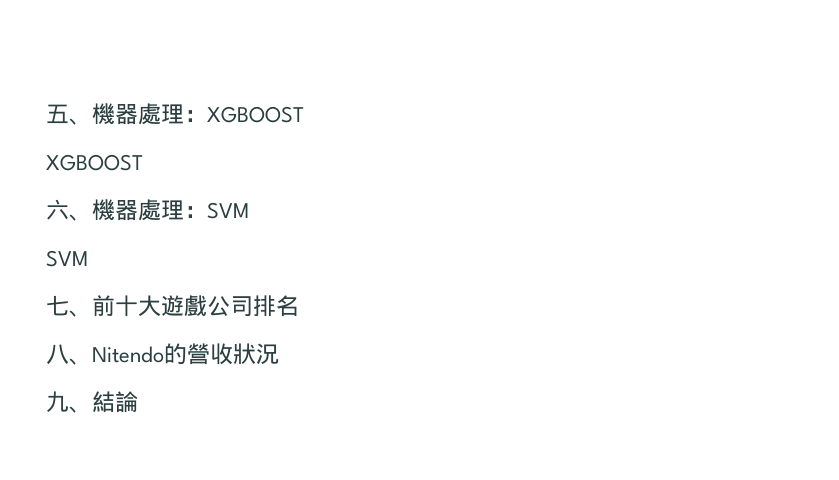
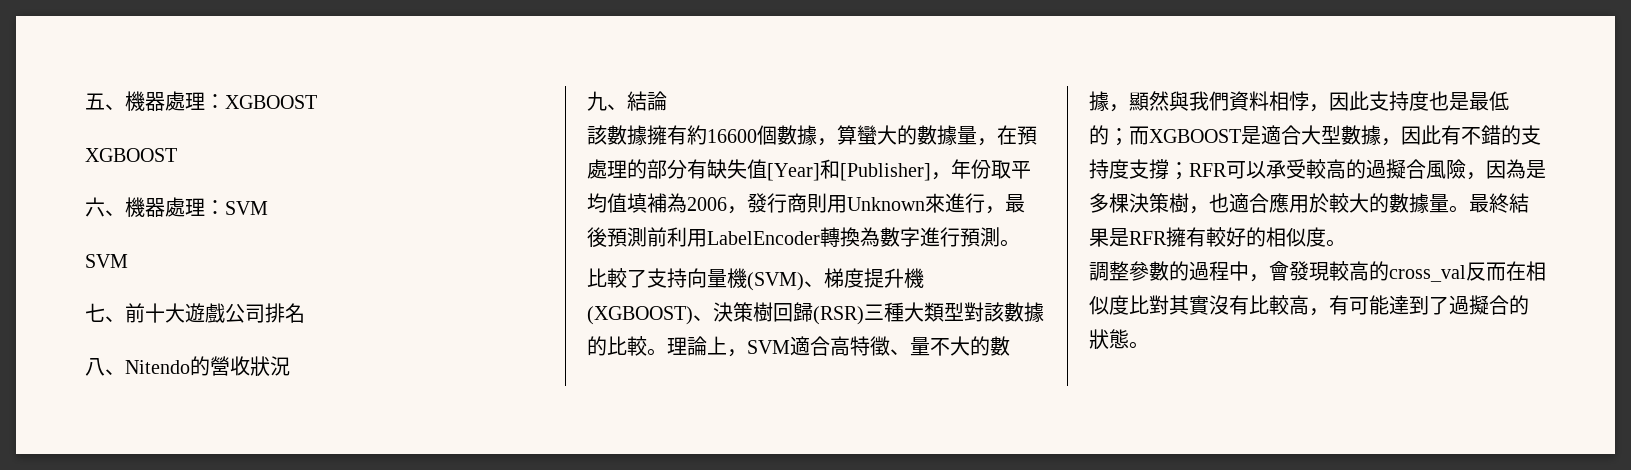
+ 該數據擁有約16600個數據，算蠻大的數據量，在預處理的部分有缺失值[Year]和[Publisher]，年份取平均值填補為2006，發行商則用Unknown來進行，最後預測前利用LabelEncoder轉換為數字進行預測。
+ 比較了支持向量機(SVM)、梯度提升機(XGBOOST)、決策樹回歸(RSR)三種大類型對該數據的比較。理論上，SVM適合高特徵、量不大的數據，顯然與我們資料相悖，因此支持度也是最低的；而XGBOOST是適合大型數據，因此有不錯的支持度支撐；RFR可以承受較高的過擬合風險，因為是多棵決策樹，也適合應用於較大的數據量。最終結果是RFR擁有較好的相似度。
+ 調整參數的過程中，會發現較高的cross_val反而在相似度比對其實沒有比較高，有可能達到了過擬合的狀態。

